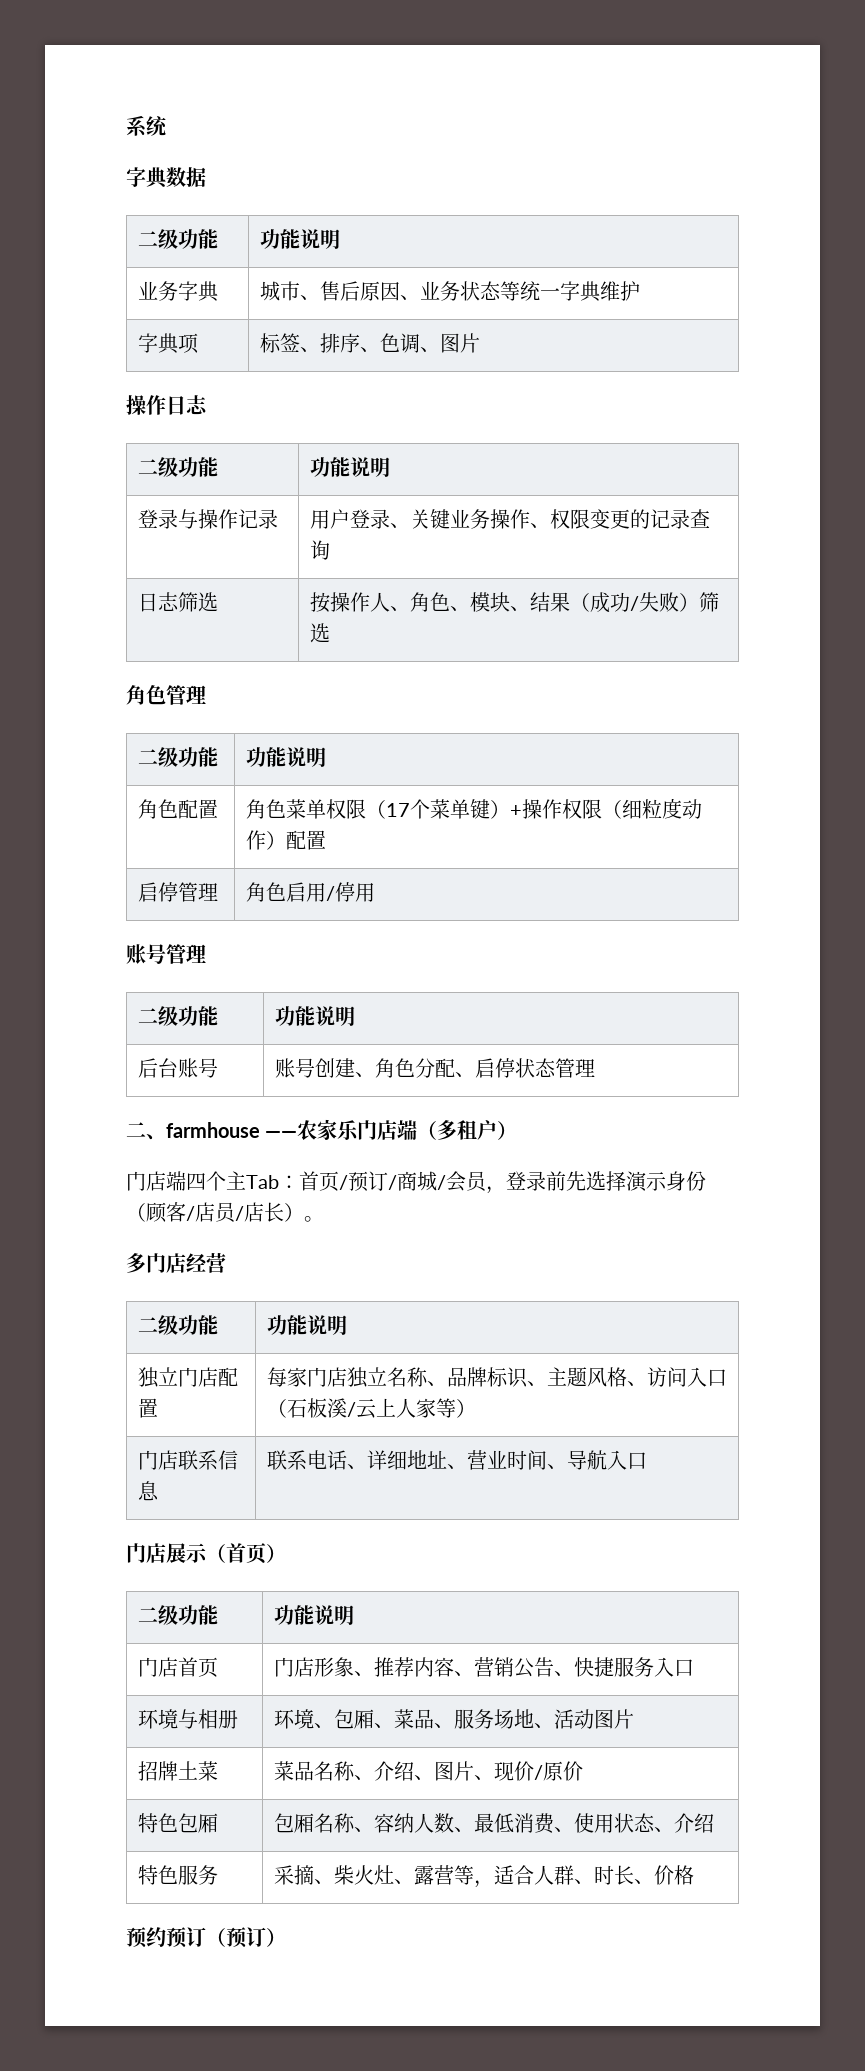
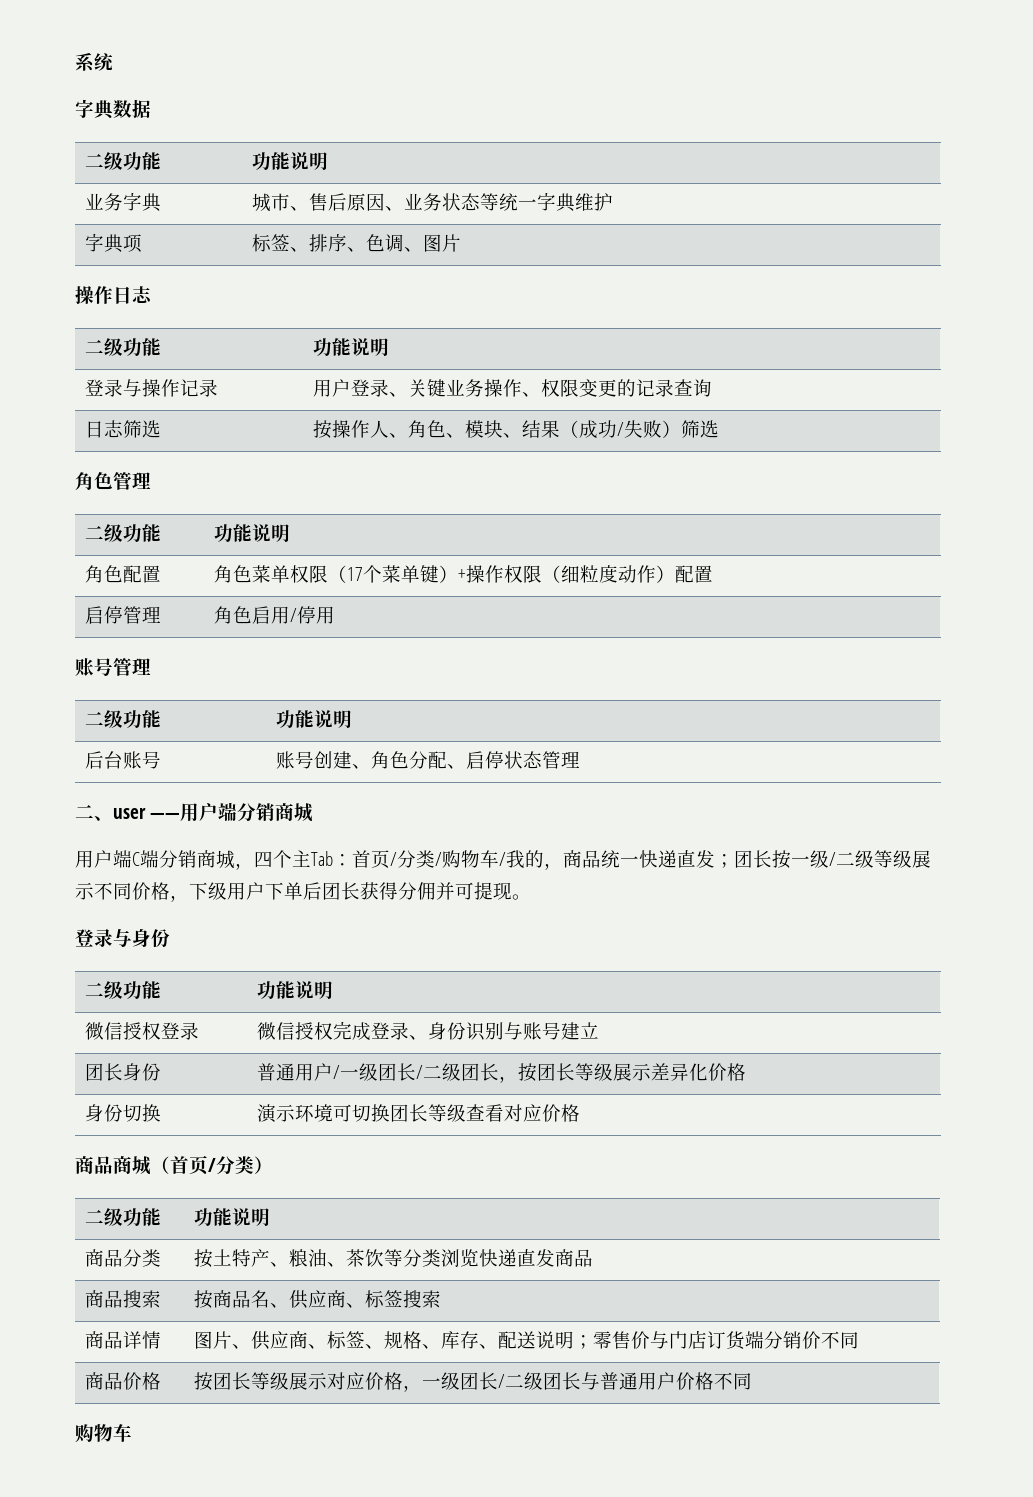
- 二、farmhouse ——农家乐门店端（多租户）
- 门店端四个主Tab：首页/预订/商城/会员，登录前先选择演示身份（顾客/店员/店长）。
- 多门店经营
+ 二、user ——用户端分销商城
+ 用户端C端分销商城，四个主Tab：首页/分类/购物车/我的，商品统一快递直发；团长按一级/二级等级展示不同价格，下级用户下单后团长获得分佣并可提现。
+ 登录与身份
  二级功能 | 功能说明
- 独立门店配置 | 每家门店独立名称、品牌标识、主题风格、访问入口（石板溪/云上人家等）
- 门店联系信息 | 联系电话、详细地址、营业时间、导航入口
- 门店展示（首页）
+ 微信授权登录 | 微信授权完成登录、身份识别与账号建立
+ 团长身份 | 普通用户/一级团长/二级团长，按团长等级展示差异化价格
+ 身份切换 | 演示环境可切换团长等级查看对应价格
+ 商品商城（首页/分类）
- 门店首页 | 门店形象、推荐内容、营销公告、快捷服务入口
- 环境与相册 | 环境、包厢、菜品、服务场地、活动图片
- 招牌土菜 | 菜品名称、介绍、图片、现价/原价
- 特色包厢 | 包厢名称、容纳人数、最低消费、使用状态、介绍
- 特色服务 | 采摘、柴火灶、露营等，适合人群、时长、价格
- 预约预订（预订）
+ 商品分类 | 按土特产、粮油、茶饮等分类浏览快递直发商品
+ 商品搜索 | 按商品名、供应商、标签搜索
+ 商品详情 | 图片、供应商、标签、规格、库存、配送说明；零售价与门店订货端分销价不同
+ 商品价格 | 按团长等级展示对应价格，一级团长/二级团长与普通用户价格不同
+ 购物车

